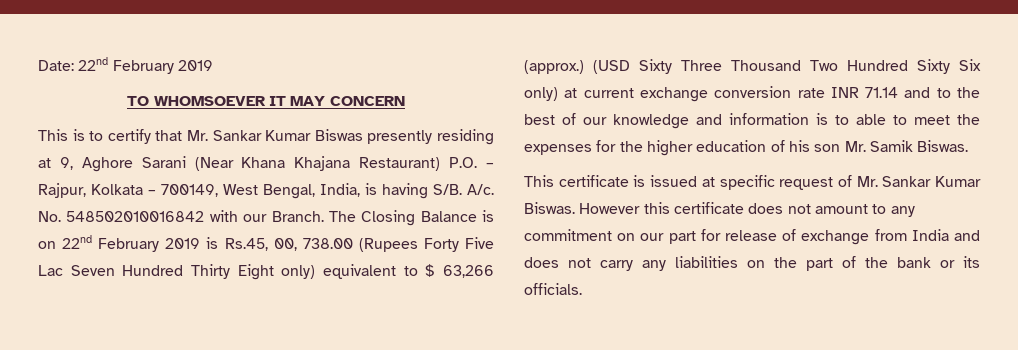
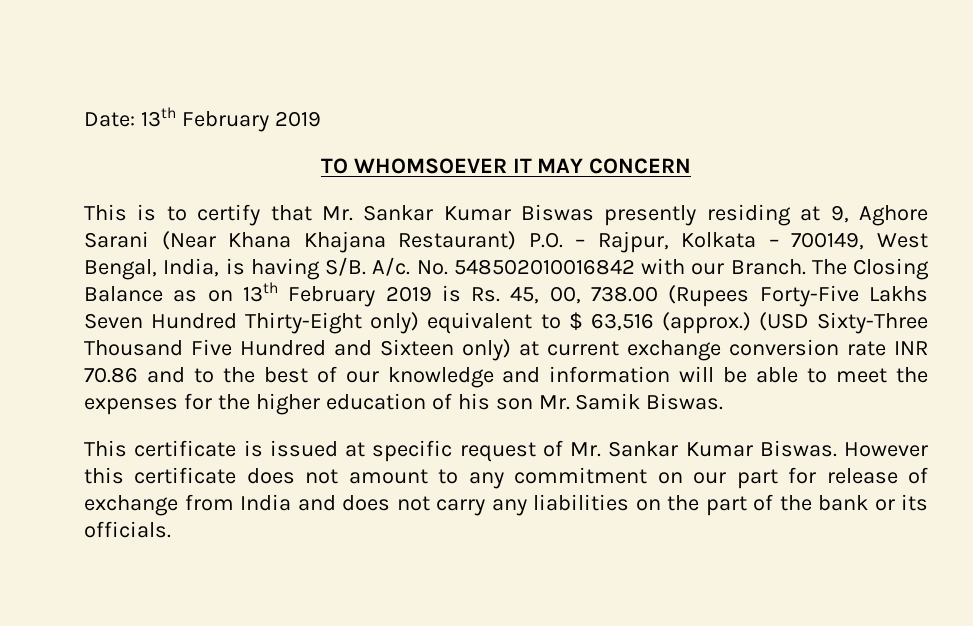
- Date: 22nd February 2019
+ Date: 13th February 2019
- The Closing Balance is on 22nd February 2019 is Rs.45, 00, 738.00 (Rupees Forty Five Lac Seven Hundred Thirty Eight only) equivalent to $ 63,266 (approx.) (USD Sixty Three Thousand Two Hundred Sixty Six only) at current exchange conversion rate INR 71.14 and to the best of our knowledge and information is to able to meet the expenses for the higher education of his son Mr. Samik Biswas.
+ The Closing Balance as on 13th February 2019 is Rs. 45, 00, 738.00 (Rupees Forty-Five Lakhs Seven Hundred Thirty-Eight only) equivalent to $ 63,516 (approx.) (USD Sixty-Three Thousand Five Hundred and Sixteen only) at current exchange conversion rate INR 70.86 and to the best of our knowledge and information will be able to meet the expenses for the higher education of his son Mr. Samik Biswas.

